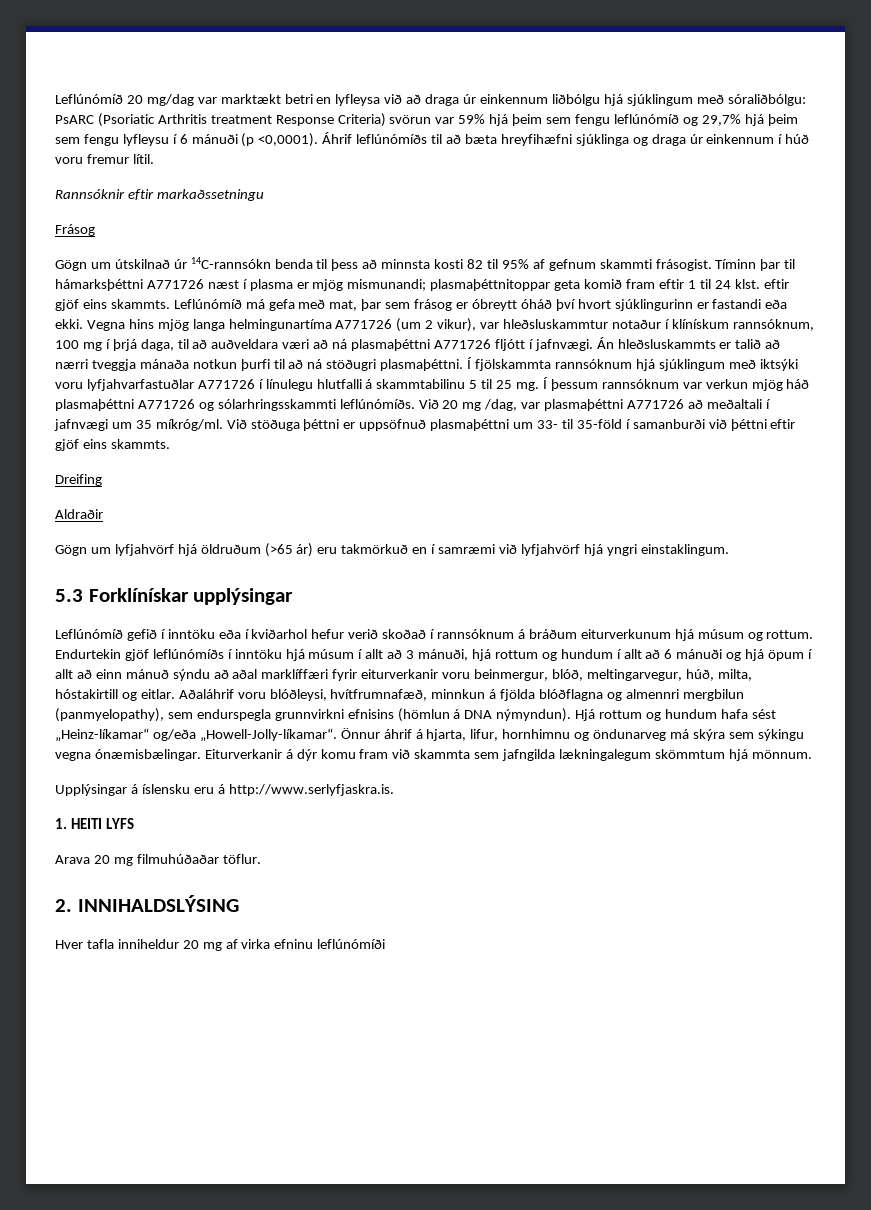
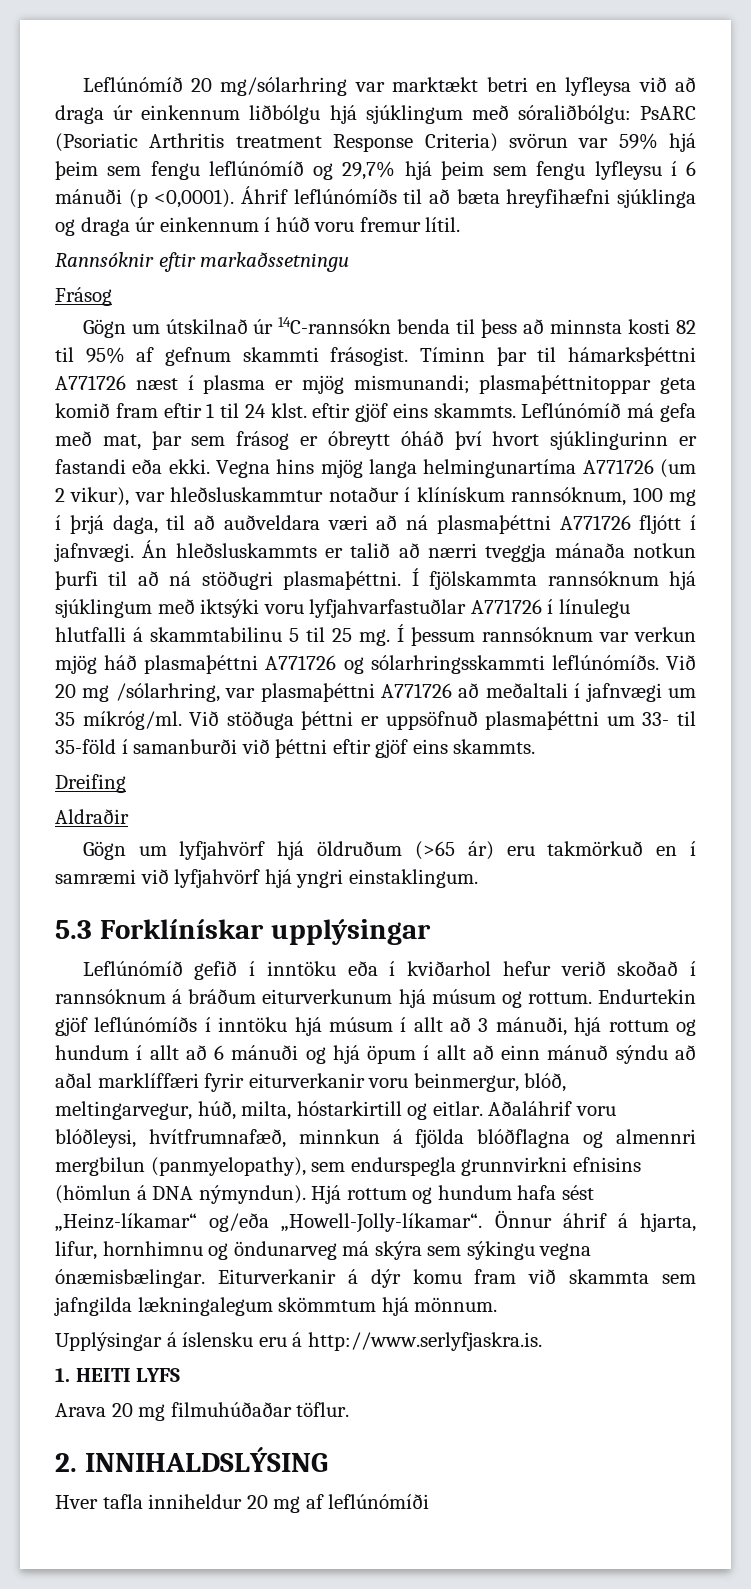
- Leflúnómíð 20 mg/dag var marktækt betri en lyfleysa við að draga úr einkennum liðbólgu hjá sjúklingum með sóraliðbólgu: PsARC (Psoriatic Arthritis treatment Response Criteria) svörun var 59% hjá þeim sem fengu leflúnómíð og 29,7% hjá þeim sem fengu lyfleysu í 6 mánuði (p <0,0001).
+ Leflúnómíð 20 mg/sólarhring var marktækt betri en lyfleysa við að draga úr einkennum liðbólgu hjá sjúklingum með sóraliðbólgu: PsARC (Psoriatic Arthritis treatment Response Criteria) svörun var 59% hjá þeim sem fengu leflúnómíð og 29,7% hjá þeim sem fengu lyfleysu í 6 mánuði (p <0,0001).
- Við 20 mg /dag, var plasmaþéttni A771726 að meðaltali í jafnvægi um 35 míkróg/ml.
+ Við 20 mg /sólarhring, var plasmaþéttni A771726 að meðaltali í jafnvægi um 35 míkróg/ml.
- Endurtekin gjöf leflúnómíðs í inntöku hjá músum í allt að 3 mánuði, hjá rottum og hundum í allt að 6 mánuði og hjá öpum í allt að einn mánuð sýndu að aðal marklíffæri fyrir eiturverkanir voru beinmergur, blóð, meltingarvegur, húð, milta, hóstakirtill og eitlar.
+ Endurtekin gjöf leflúnómíðs í inntöku hjá músum í allt að 3 mánuði, hjá rottum og hundum í allt að 6 mánuði og hjá öpum í allt að einn mánuð sýndu að aðal marklíffæri fyrir eiturverkanir voru beinmergur, blóð, meltingarvegur, húð, milta, hóstarkirtill og eitlar.
- Hver tafla inniheldur 20 mg af virka efninu leflúnómíði
+ Hver tafla inniheldur 20 mg af leflúnómíði

